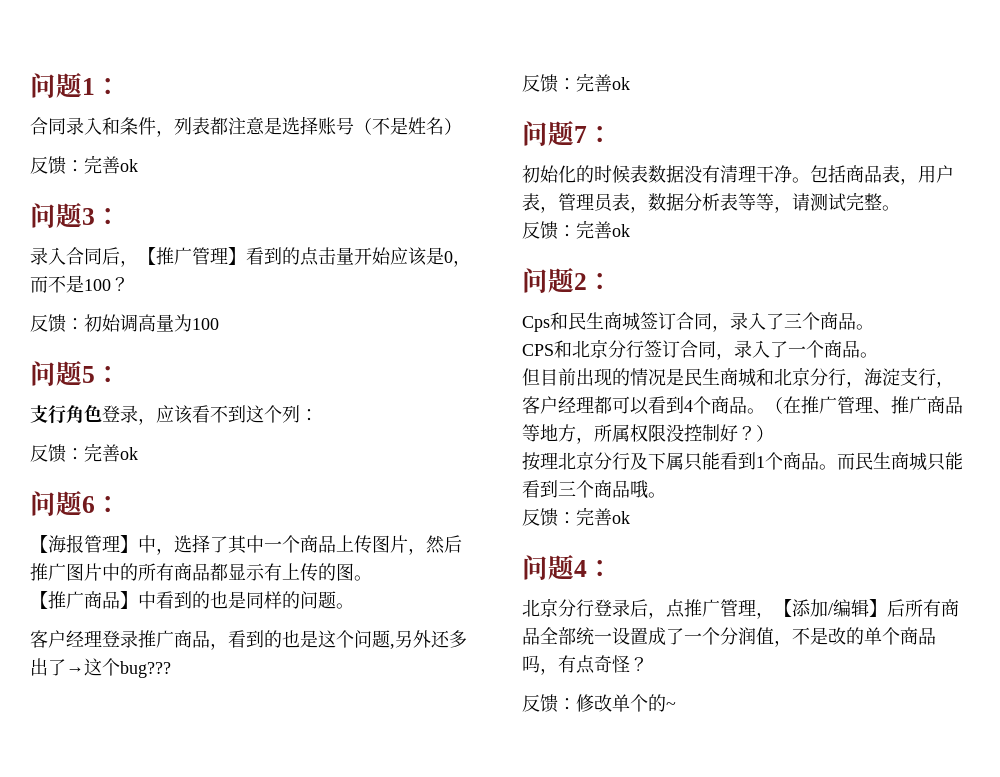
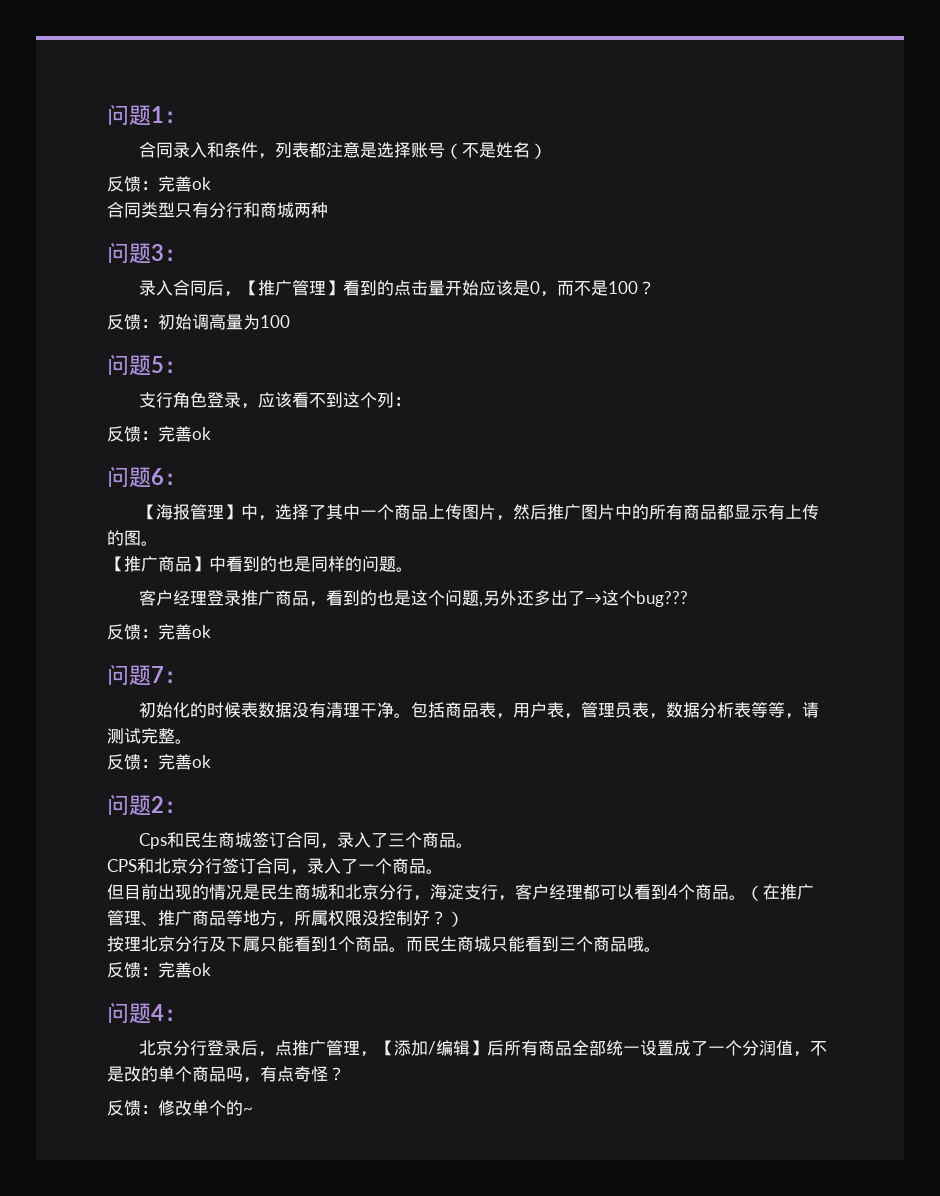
+ 合同类型只有分行和商城两种

